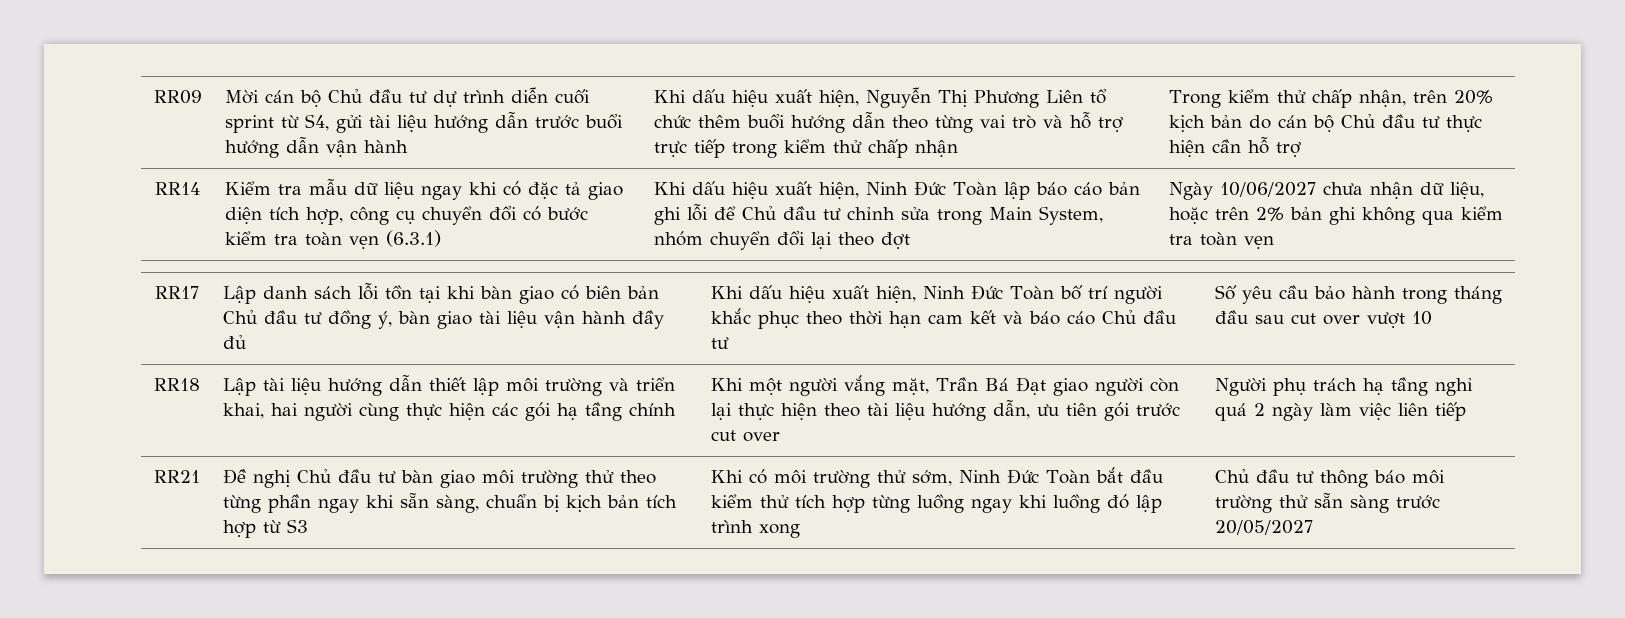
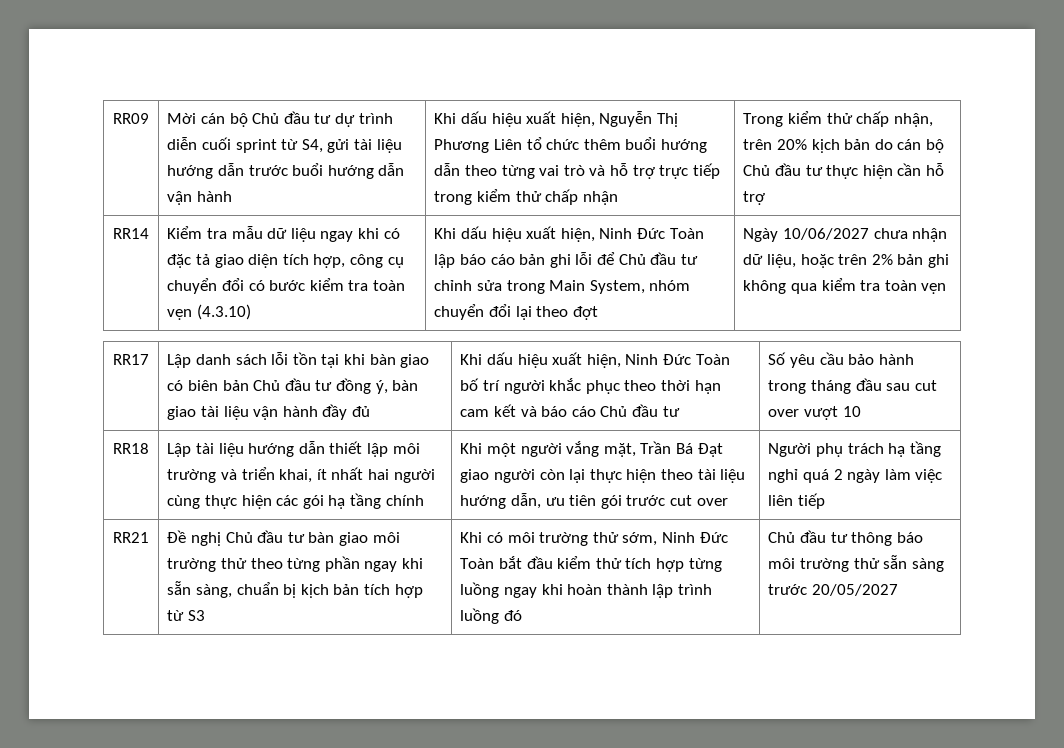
- Kiểm tra mẫu dữ liệu ngay khi có đặc tả giao diện tích hợp, công cụ chuyển đổi có bước kiểm tra toàn vẹn (6.3.1)
+ Kiểm tra mẫu dữ liệu ngay khi có đặc tả giao diện tích hợp, công cụ chuyển đổi có bước kiểm tra toàn vẹn (4.3.10)
- Lập tài liệu hướng dẫn thiết lập môi trường và triển khai, hai người cùng thực hiện các gói hạ tầng chính
+ Lập tài liệu hướng dẫn thiết lập môi trường và triển khai, ít nhất hai người cùng thực hiện các gói hạ tầng chính
- Khi có môi trường thử sớm, Ninh Đức Toàn bắt đầu kiểm thử tích hợp từng luồng ngay khi luồng đó lập trình xong
+ Khi có môi trường thử sớm, Ninh Đức Toàn bắt đầu kiểm thử tích hợp từng luồng ngay khi hoàn thành lập trình luồng đó

